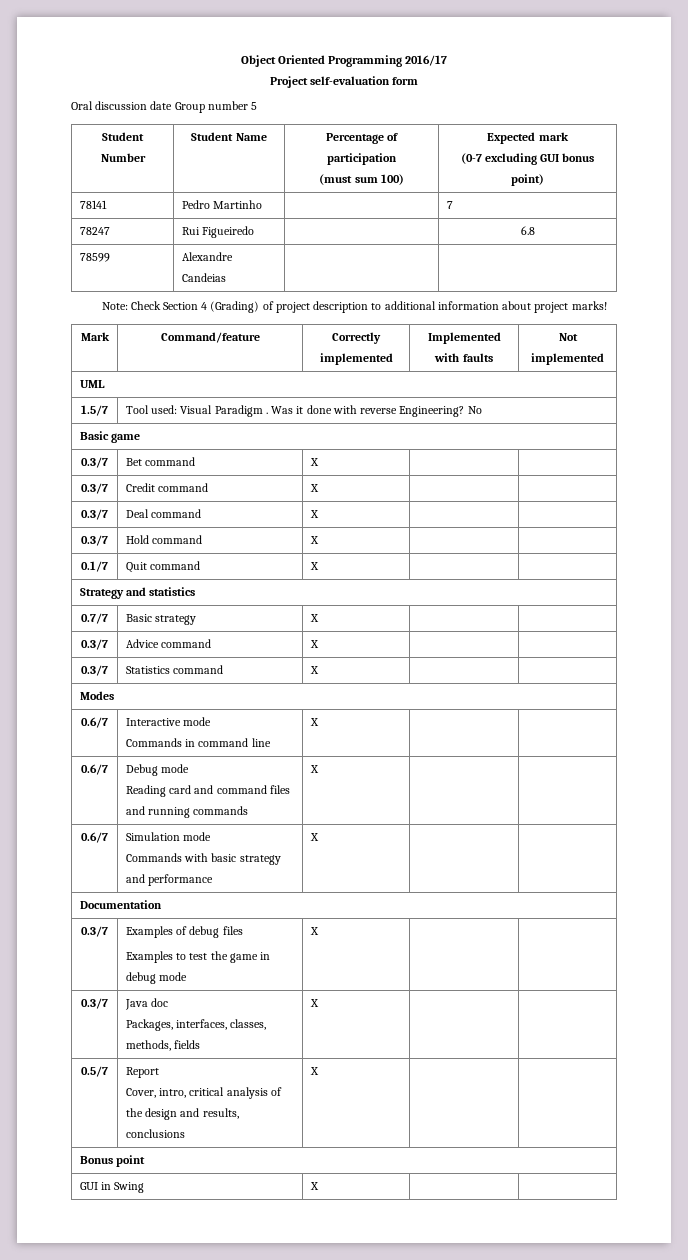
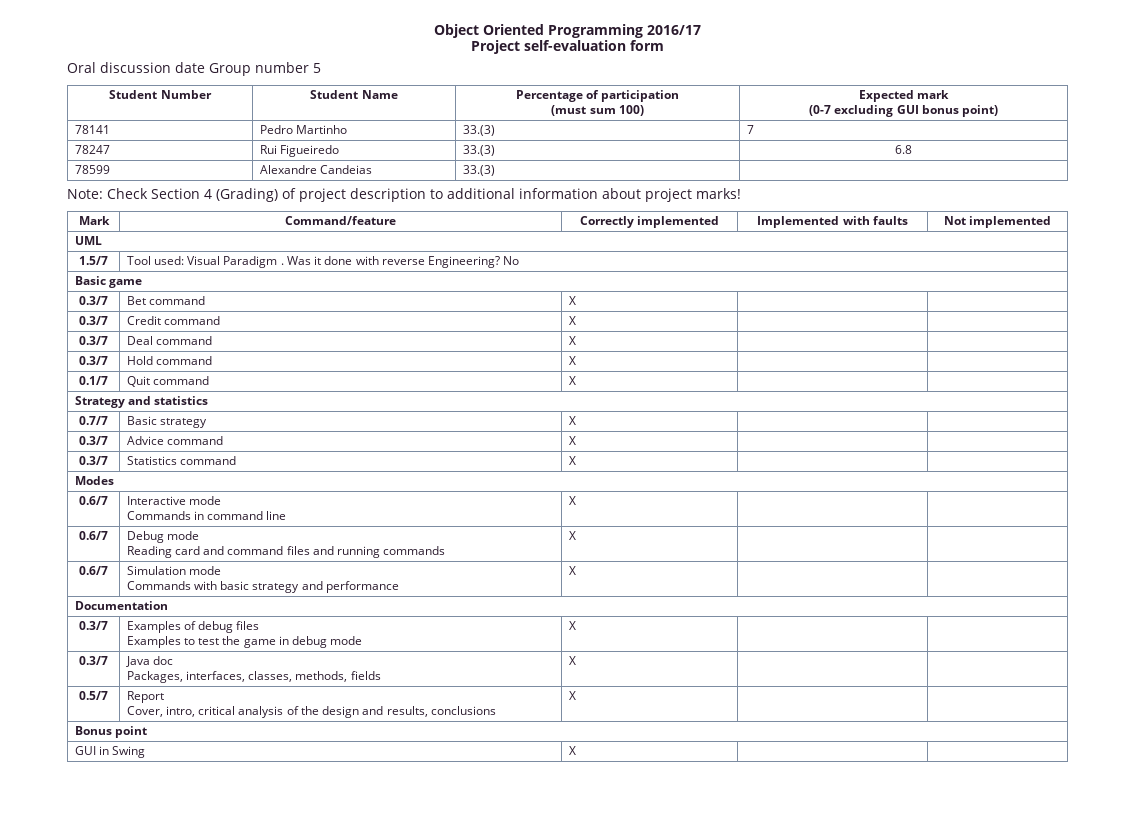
- 78141 | Pedro Martinho | | 7
+ 78141 | Pedro Martinho | 33.(3) | 7
- 78247 | Rui Figueiredo | | 6.8
+ 78247 | Rui Figueiredo | 33.(3) | 6.8
- 78599 | Alexandre Candeias | |
+ 78599 | Alexandre Candeias | 33.(3) |

